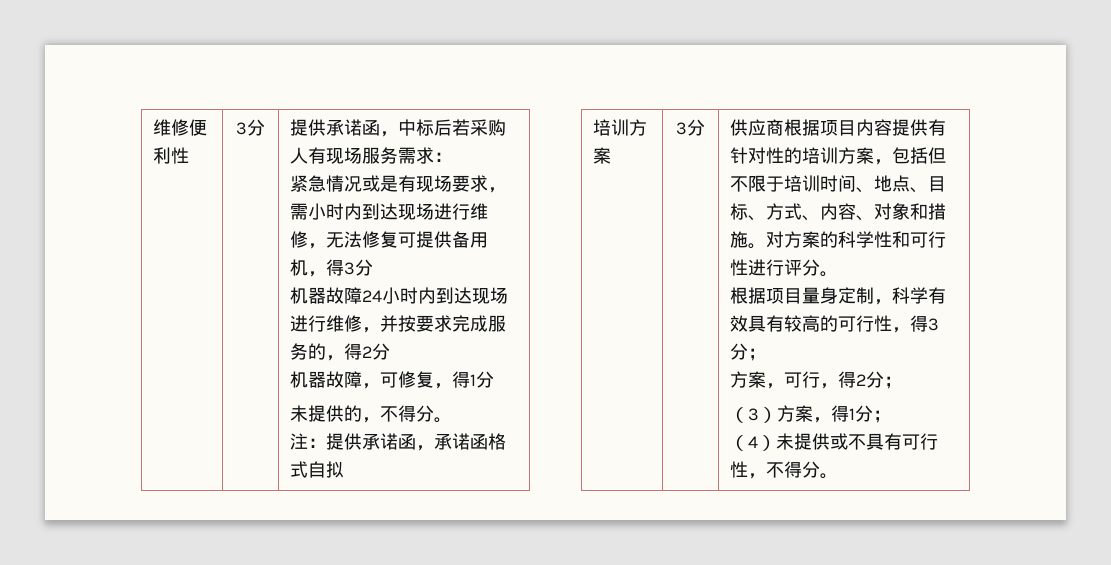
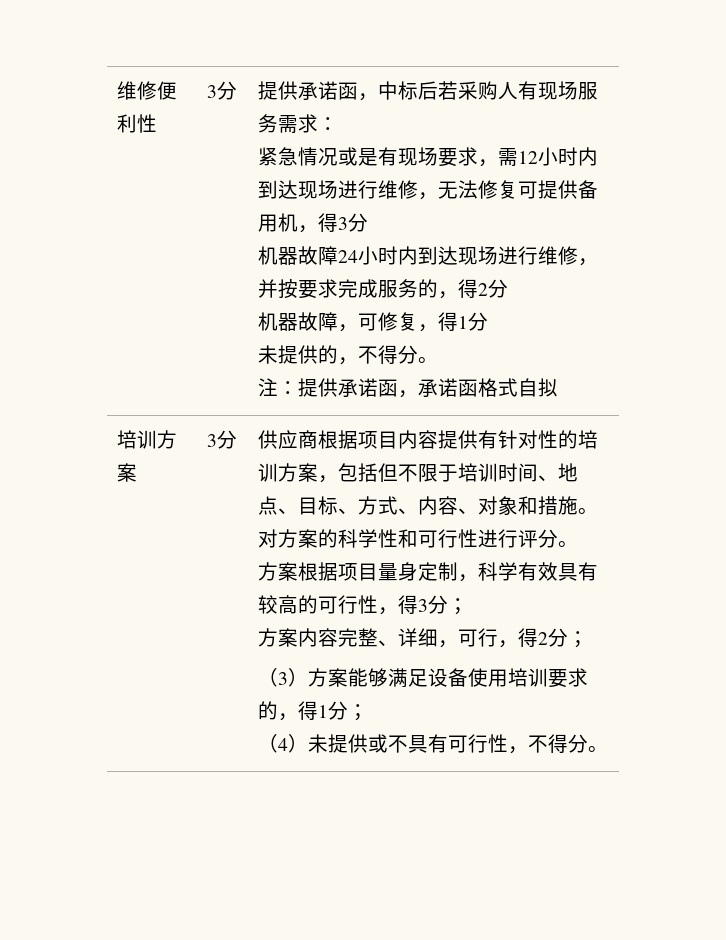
- 紧急情况或是有现场要求，需小时内到达现场进行维修，无法修复可提供备用机，得3分
+ 紧急情况或是有现场要求，需12小时内到达现场进行维修，无法修复可提供备用机，得3分
- 根据项目量身定制，科学有效具有较高的可行性，得3分；
+ 方案根据项目量身定制，科学有效具有较高的可行性，得3分；
- 方案，可行，得2分；
+ 方案内容完整、详细，可行，得2分；
- （3）方案，得1分；
+ （3）方案能够满足设备使用培训要求的，得1分；

